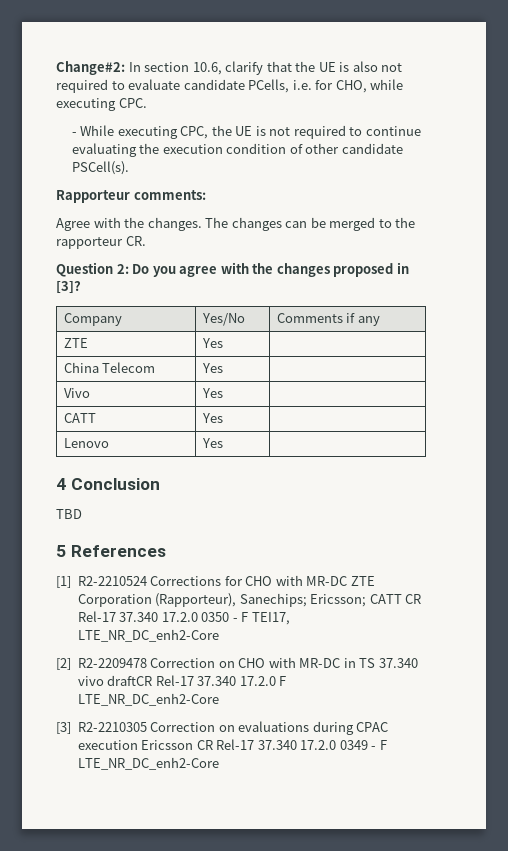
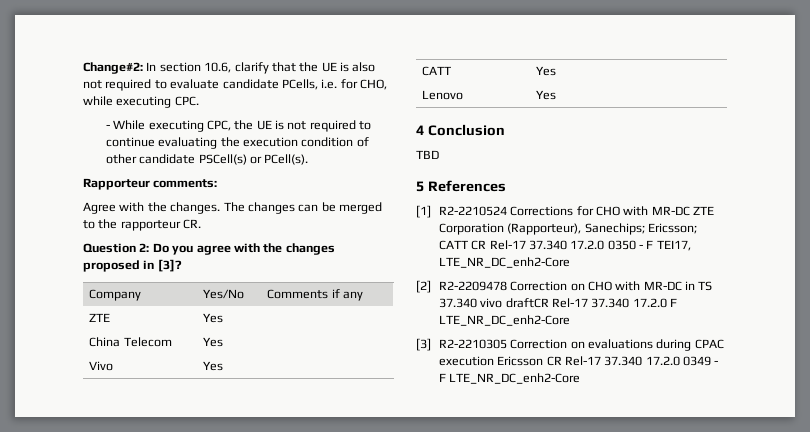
- - While executing CPC, the UE is not required to continue evaluating the execution condition of other candidate PSCell(s).
+ - While executing CPC, the UE is not required to continue evaluating the execution condition of other candidate PSCell(s) or PCell(s).

